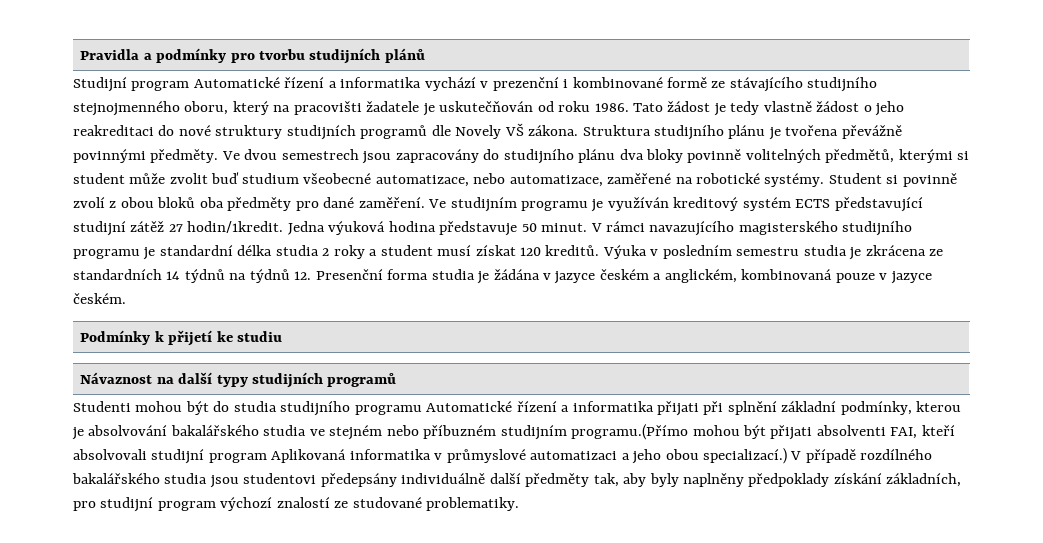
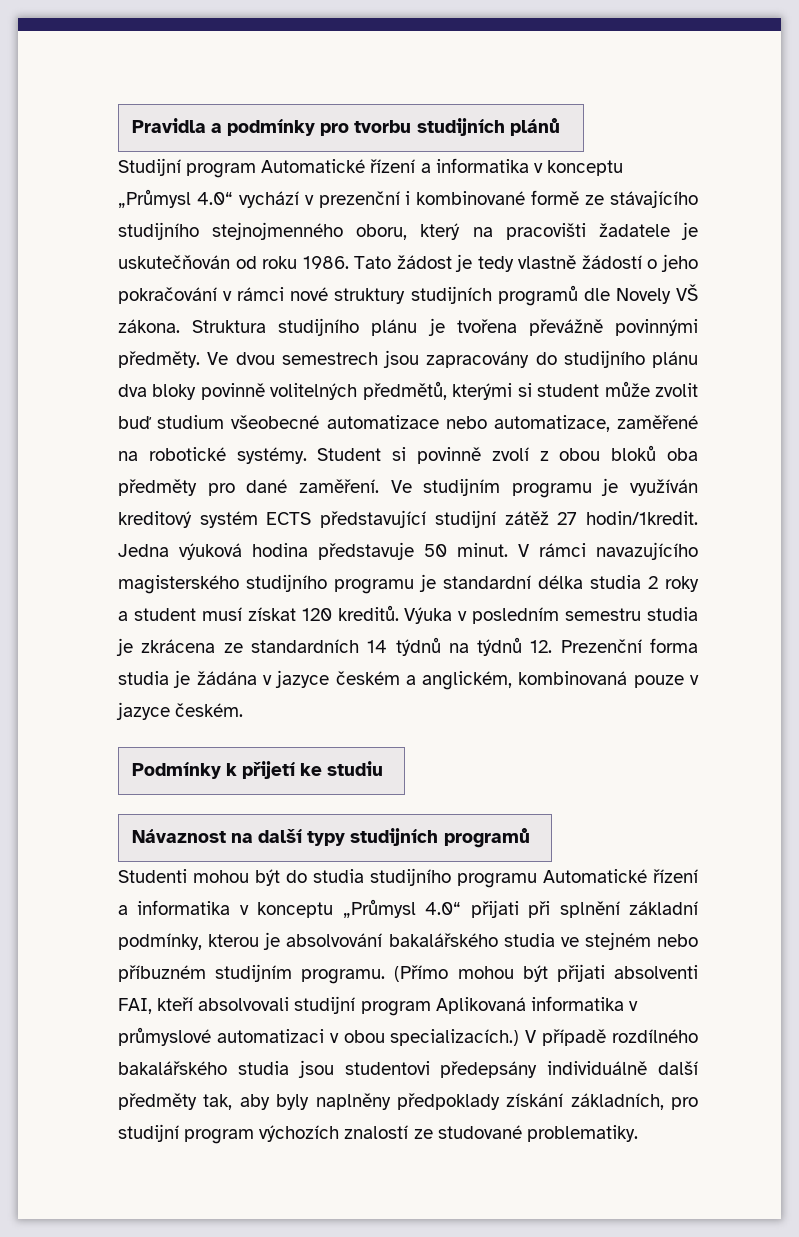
- Studijní program Automatické řízení a informatika vychází v prezenční i kombinované formě ze stávajícího studijního stejnojmenného oboru, který na pracovišti žadatele je uskutečňován od roku 1986.
+ Studijní program Automatické řízení a informatika v konceptu „Průmysl 4.0“ vychází v prezenční i kombinované formě ze stávajícího studijního stejnojmenného oboru, který na pracovišti žadatele je uskutečňován od roku 1986.
- Tato žádost je tedy vlastně žádost o jeho reakreditaci do nové struktury studijních programů dle Novely VŠ zákona.
+ Tato žádost je tedy vlastně žádostí o jeho pokračování v rámci nové struktury studijních programů dle Novely VŠ zákona.
- Ve dvou semestrech jsou zapracovány do studijního plánu dva bloky povinně volitelných předmětů, kterými si student může zvolit buď studium všeobecné automatizace, nebo automatizace, zaměřené na robotické systémy.
+ Ve dvou semestrech jsou zapracovány do studijního plánu dva bloky povinně volitelných předmětů, kterými si student může zvolit buď studium všeobecné automatizace nebo automatizace, zaměřené na robotické systémy.
- Výuka v posledním semestru studia je zkrácena ze standardních 14 týdnů na týdnů 12. Presenční forma studia je žádána v jazyce českém a anglickém, kombinovaná pouze v jazyce českém.
+ Výuka v posledním semestru studia je zkrácena ze standardních 14 týdnů na týdnů 12. Prezenční forma studia je žádána v jazyce českém a anglickém, kombinovaná pouze v jazyce českém.
- Studenti mohou být do studia studijního programu Automatické řízení a informatika přijati při splnění základní podmínky, kterou je absolvování bakalářského studia ve stejném nebo příbuzném studijním programu.(Přímo mohou být přijati absolventi FAI, kteří absolvovali studijní program Aplikovaná informatika v průmyslové automatizaci a jeho obou specializací.)
+ Studenti mohou být do studia studijního programu Automatické řízení a informatika v konceptu „Průmysl 4.0“ přijati při splnění základní podmínky, kterou je absolvování bakalářského studia ve stejném nebo příbuzném studijním programu. (Přímo mohou být přijati absolventi FAI, kteří absolvovali studijní program Aplikovaná informatika v průmyslové automatizaci v obou specializacích.)
- V případě rozdílného bakalářského studia jsou studentovi předepsány individuálně další předměty tak, aby byly naplněny předpoklady získání základních, pro studijní program výchozí znalostí ze studované problematiky.
+ V případě rozdílného bakalářského studia jsou studentovi předepsány individuálně další předměty tak, aby byly naplněny předpoklady získání základních, pro studijní program výchozích znalostí ze studované problematiky.

